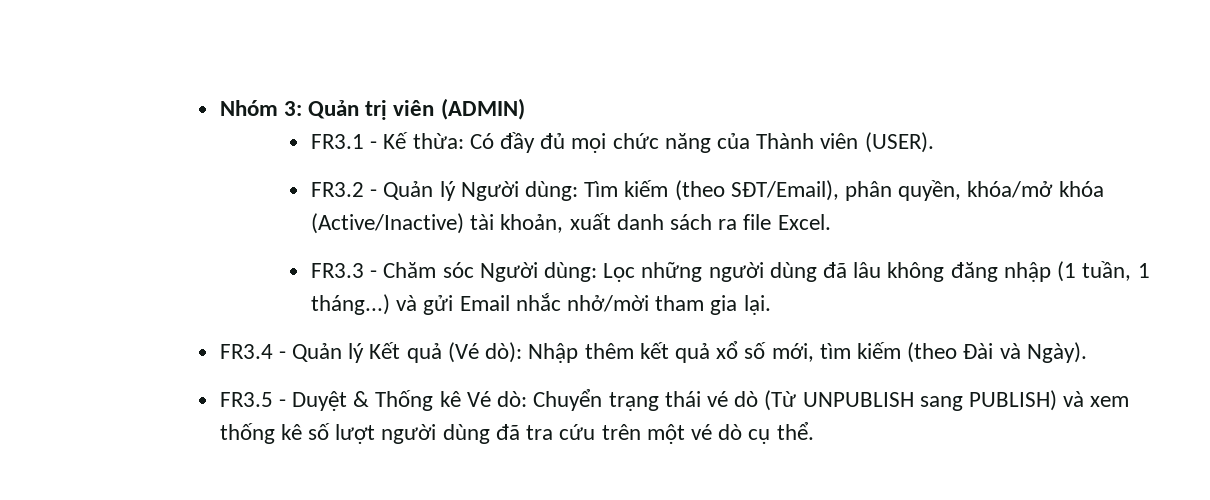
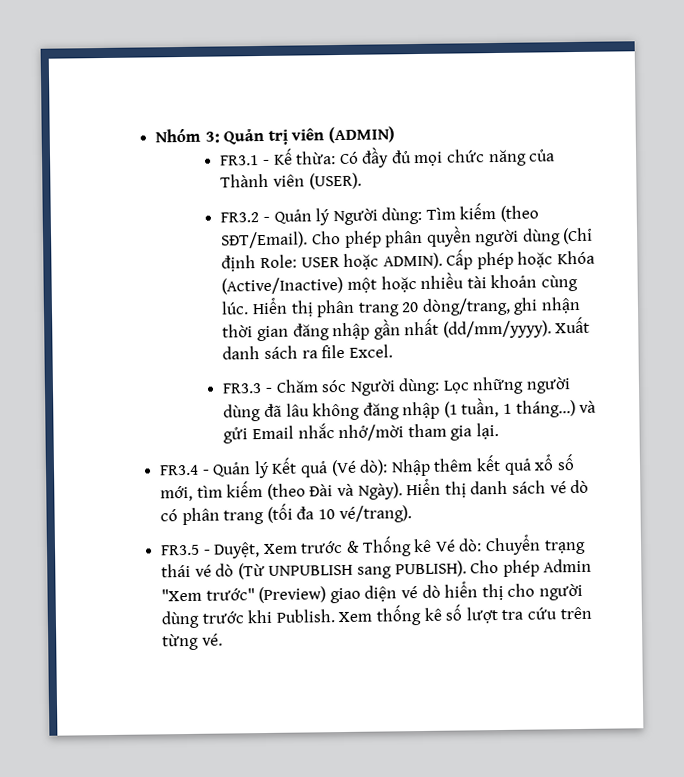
- FR3.2 - Quản lý Người dùng: Tìm kiếm (theo SĐT/Email), phân quyền, khóa/mở khóa (Active/Inactive) tài khoản, xuất danh sách ra file Excel.
+ FR3.2 - Quản lý Người dùng: Tìm kiếm (theo SĐT/Email). Cho phép phân quyền người dùng (Chỉ định Role: USER hoặc ADMIN). Cấp phép hoặc Khóa (Active/Inactive) một hoặc nhiều tài khoản cùng lúc. Hiển thị phân trang 20 dòng/trang, ghi nhận thời gian đăng nhập gần nhất (dd/mm/yyyy). Xuất danh sách ra file Excel.
+ Hiển thị danh sách vé dò có phân trang (tối đa 10 vé/trang).
- FR3.5 - Duyệt & Thống kê Vé dò: Chuyển trạng thái vé dò (Từ UNPUBLISH sang PUBLISH) và xem thống kê số lượt người dùng đã tra cứu trên một vé dò cụ thể.
+ FR3.5 - Duyệt, Xem trước & Thống kê Vé dò: Chuyển trạng thái vé dò (Từ UNPUBLISH sang PUBLISH). Cho phép Admin "Xem trước" (Preview) giao diện vé dò hiển thị cho người dùng trước khi Publish. Xem thống kê số lượt tra cứu trên từng vé.

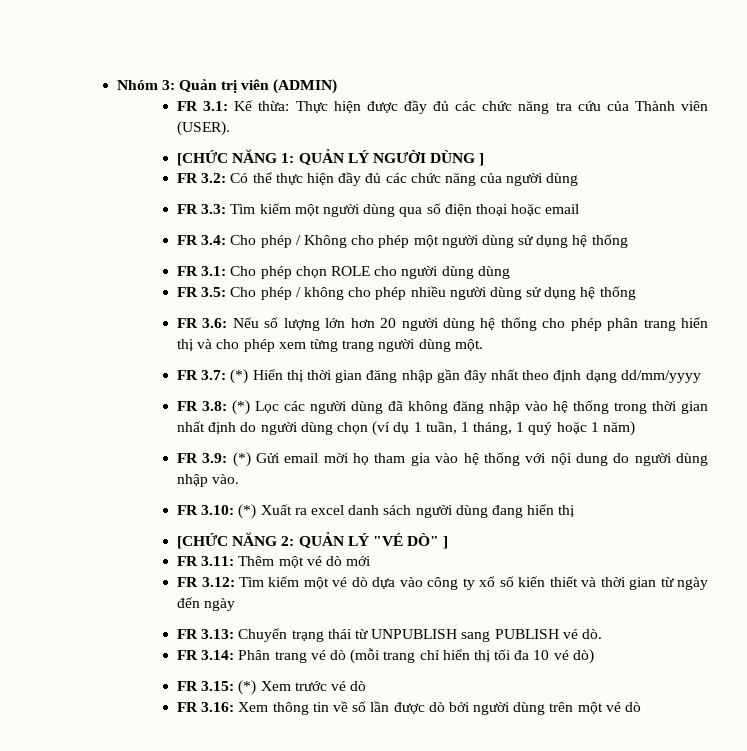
- FR3.1 - Kế thừa: Có đầy đủ mọi chức năng của Thành viên (USER).
+ FR 3.1: Kế thừa: Thực hiện được đầy đủ các chức năng tra cứu của Thành viên (USER).
- FR3.2 - Quản lý Người dùng: Tìm kiếm (theo SĐT/Email). Cho phép phân quyền người dùng (Chỉ định Role: USER hoặc ADMIN). Cấp phép hoặc Khóa (Active/Inactive) một hoặc nhiều tài khoản cùng lúc. Hiển thị phân trang 20 dòng/trang, ghi nhận thời gian đăng nhập gần nhất (dd/mm/yyyy). Xuất danh sách ra file Excel.
- FR3.3 - Chăm sóc Người dùng: Lọc những người dùng đã lâu không đăng nhập (1 tuần, 1 tháng...) và gửi Email nhắc nhở/mời tham gia lại.
- FR3.4 - Quản lý Kết quả (Vé dò): Nhập thêm kết quả xổ số mới, tìm kiếm (theo Đài và Ngày). Hiển thị danh sách vé dò có phân trang (tối đa 10 vé/trang).
- FR3.5 - Duyệt, Xem trước & Thống kê Vé dò: Chuyển trạng thái vé dò (Từ UNPUBLISH sang PUBLISH). Cho phép Admin "Xem trước" (Preview) giao diện vé dò hiển thị cho người dùng trước khi Publish. Xem thống kê số lượt tra cứu trên từng vé.
+ [CHỨC NĂNG 1: QUẢN LÝ NGƯỜI DÙNG ]
+ FR 3.2: Có thể thực hiện đầy đủ các chức năng của người dùng
+ FR 3.3: Tìm kiếm một người dùng qua số điện thoại hoặc email
+ FR 3.4: Cho phép / Không cho phép một người dùng sử dụng hệ thống
+ FR 3.1: Cho phép chọn ROLE cho người dùng dùng
+ FR 3.5: Cho phép / không cho phép nhiều người dùng sử dụng hệ thống
+ FR 3.6: Nếu số lượng lớn hơn 20 người dùng hệ thống cho phép phân trang hiển thị và cho phép xem từng trang người dùng một.
+ FR 3.7: (*) Hiển thị thời gian đăng nhập gần đây nhất theo định dạng dd/mm/yyyy
+ FR 3.8: (*) Lọc các người dùng đã không đăng nhập vào hệ thống trong thời gian nhất định do người dùng chọn (ví dụ 1 tuần, 1 tháng, 1 quý hoặc 1 năm)
+ FR 3.9: (*) Gửi email mời họ tham gia vào hệ thống với nội dung do người dùng nhập vào.
+ FR 3.10: (*) Xuất ra excel danh sách người dùng đang hiển thị
+ [CHỨC NĂNG 2: QUẢN LÝ "VÉ DÒ" ]
+ FR 3.11: Thêm một vé dò mới
+ FR 3.12: Tìm kiếm một vé dò dựa vào công ty xổ số kiến thiết và thời gian từ ngày đến ngày
+ FR 3.13: Chuyển trạng thái từ UNPUBLISH sang PUBLISH vé dò.
+ FR 3.14: Phân trang vé dò (mỗi trang chỉ hiển thị tối đa 10 vé dò)
+ FR 3.15: (*) Xem trước vé dò
+ FR 3.16: Xem thông tin về số lần được dò bởi người dùng trên một vé dò

